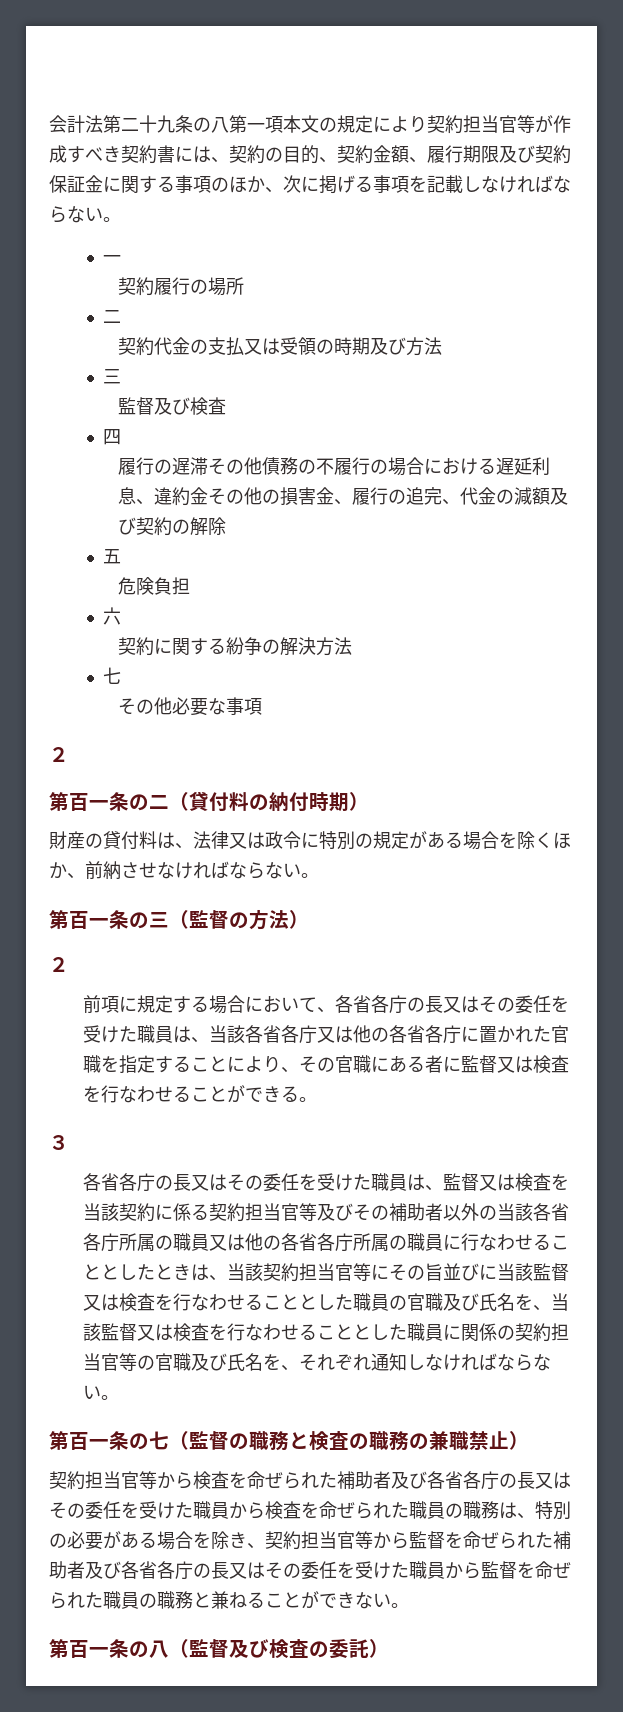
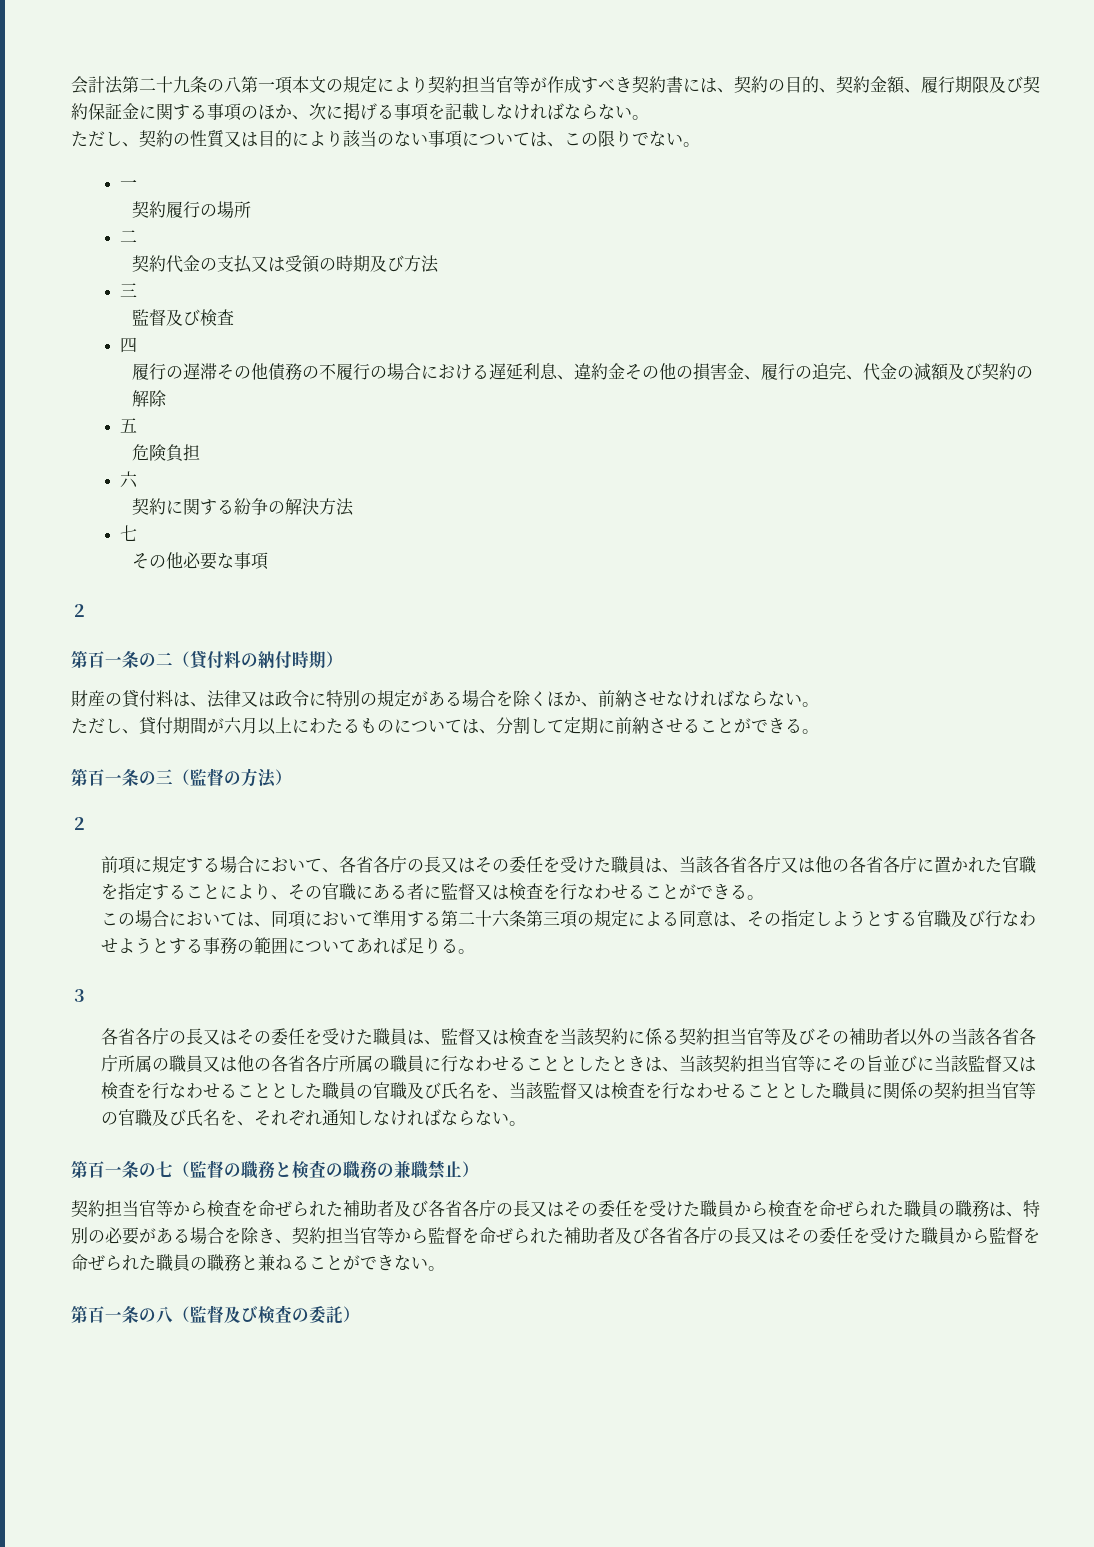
+ ただし、契約の性質又は目的により該当のない事項については、この限りでない。
+ ただし、貸付期間が六月以上にわたるものについては、分割して定期に前納させることができる。
+ この場合においては、同項において準用する第二十六条第三項の規定による同意は、その指定しようとする官職及び行なわせようとする事務の範囲についてあれば足りる。

